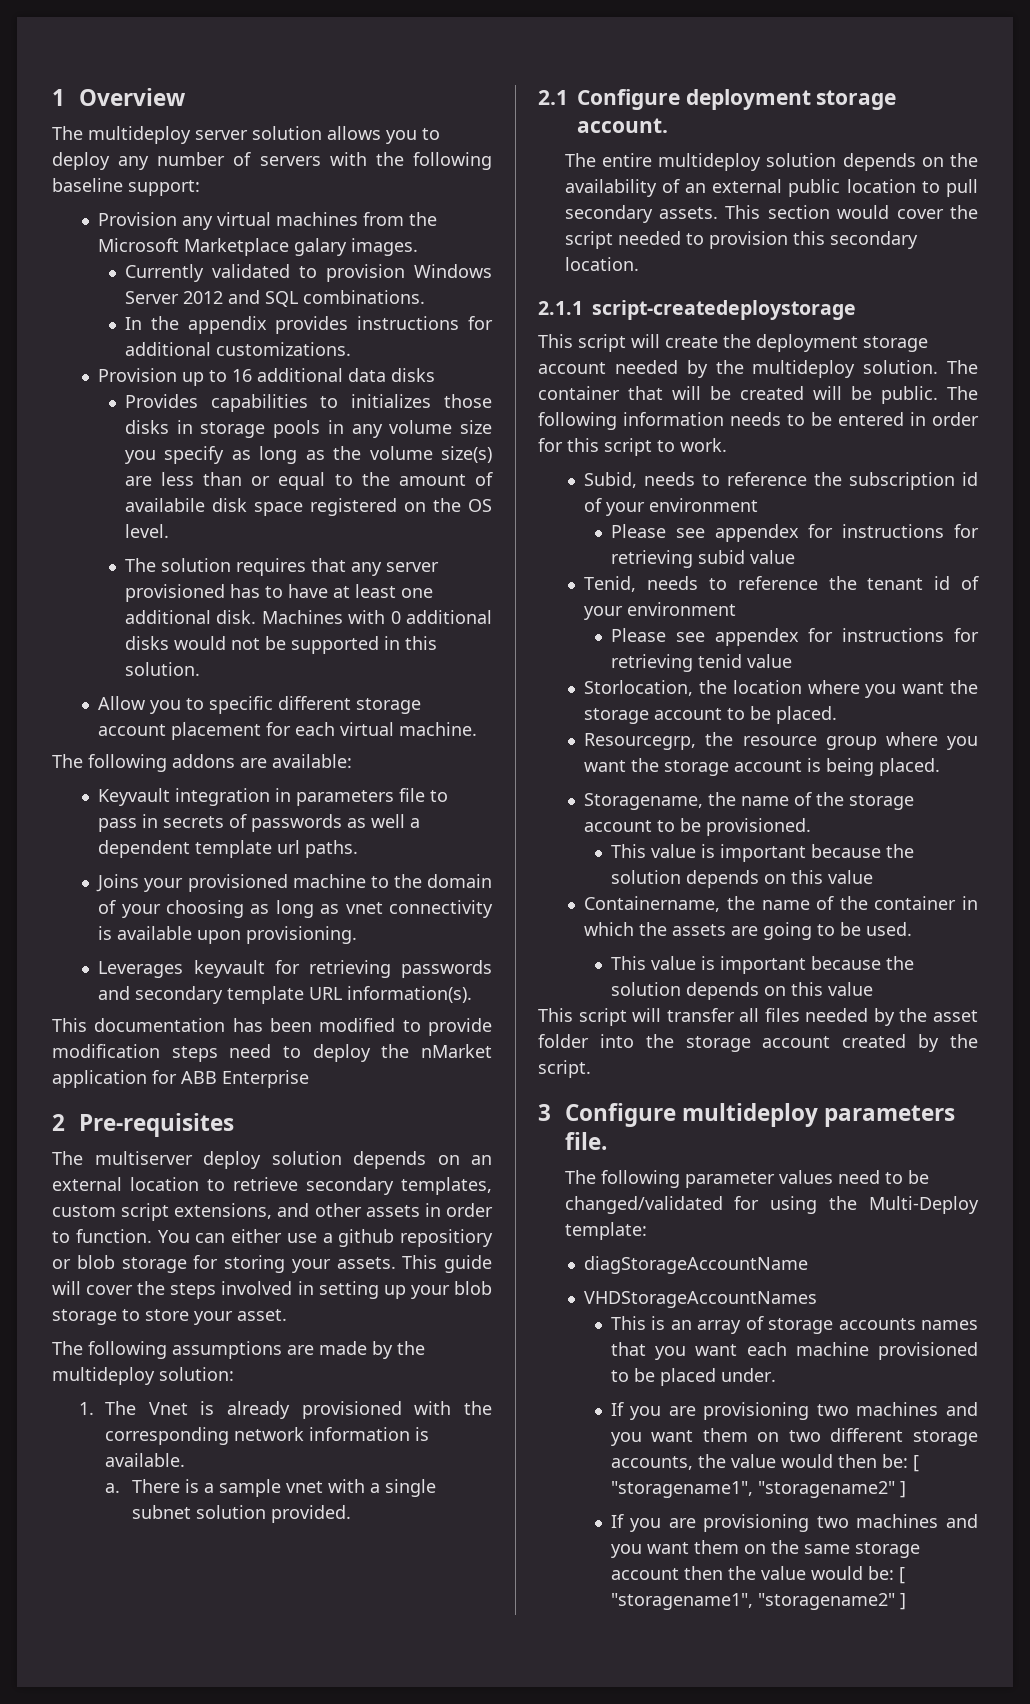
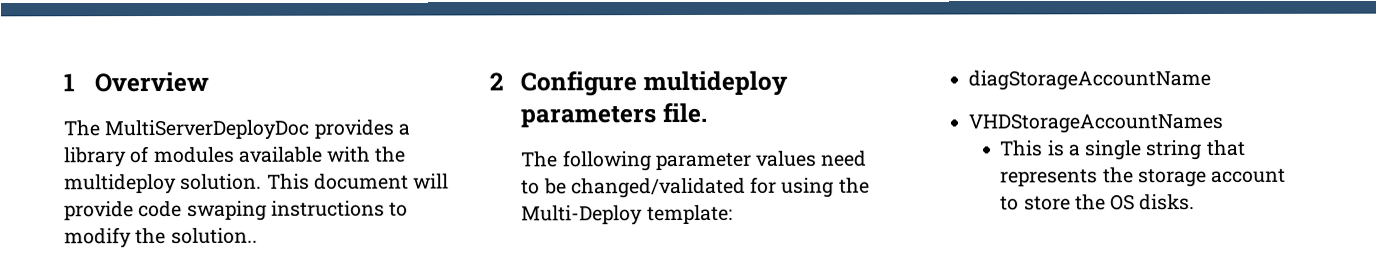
- The multideploy server solution allows you to deploy any number of servers with the following baseline support:
- Provision any virtual machines from the Microsoft Marketplace galary images.
- Currently validated to provision Windows Server 2012 and SQL combinations.
- In the appendix provides instructions for additional customizations.
- Provision up to 16 additional data disks
- Provides capabilities to initializes those disks in storage pools in any volume size you specify as long as the volume size(s) are less than or equal to the amount of availabile disk space registered on the OS level.
- The solution requires that any server provisioned has to have at least one additional disk. Machines with 0 additional disks would not be supported in this solution.
- Allow you to specific different storage account placement for each virtual machine.
- The following addons are available:
- Keyvault integration in parameters file to pass in secrets of passwords as well a dependent template url paths.
- Joins your provisioned machine to the domain of your choosing as long as vnet connectivity is available upon provisioning.
- Leverages keyvault for retrieving passwords and secondary template URL information(s).
- This documentation has been modified to provide modification steps need to deploy the nMarket application for ABB Enterprise
- 2 Pre-requisites
- The multiserver deploy solution depends on an external location to retrieve secondary templates, custom script extensions, and other assets in order to function. You can either use a github repositiory or blob storage for storing your assets. This guide will cover the steps involved in setting up your blob storage to store your asset.
- The following assumptions are made by the multideploy solution:
- 1. The Vnet is already provisioned with the corresponding network information is available.
- a. There is a sample vnet with a single subnet solution provided.
- 2.1 Configure deployment storage account.
- The entire multideploy solution depends on the availability of an external public location to pull secondary assets. This section would cover the script needed to provision this secondary location.
- 2.1.1 script-createdeploystorage
- This script will create the deployment storage account needed by the multideploy solution. The container that will be created will be public. The following information needs to be entered in order for this script to work.
- Subid, needs to reference the subscription id of your environment
- Please see appendex for instructions for retrieving subid value
- Tenid, needs to reference the tenant id of your environment
- Please see appendex for instructions for retrieving tenid value
- Storlocation, the location where you want the storage account to be placed.
- Resourcegrp, the resource group where you want the storage account is being placed.
- Storagename, the name of the storage account to be provisioned.
- This value is important because the solution depends on this value
- Containername, the name of the container in which the assets are going to be used.
- This value is important because the solution depends on this value
- This script will transfer all files needed by the asset folder into the storage account created by the script.
- 3 Configure multideploy parameters file.
+ The MultiServerDeployDoc provides a library of modules available with the multideploy solution. This document will provide code swaping instructions to modify the solution..
+ 2 Configure multideploy parameters file.
- This is an array of storage accounts names that you want each machine provisioned to be placed under.
- If you are provisioning two machines and you want them on two different storage accounts, the value would then be: [ "storagename1", "storagename2" ]
- If you are provisioning two machines and you want them on the same storage account then the value would be: [ "storagename1", "storagename2" ]
+ This is a single string that represents the storage account to store the OS disks.

